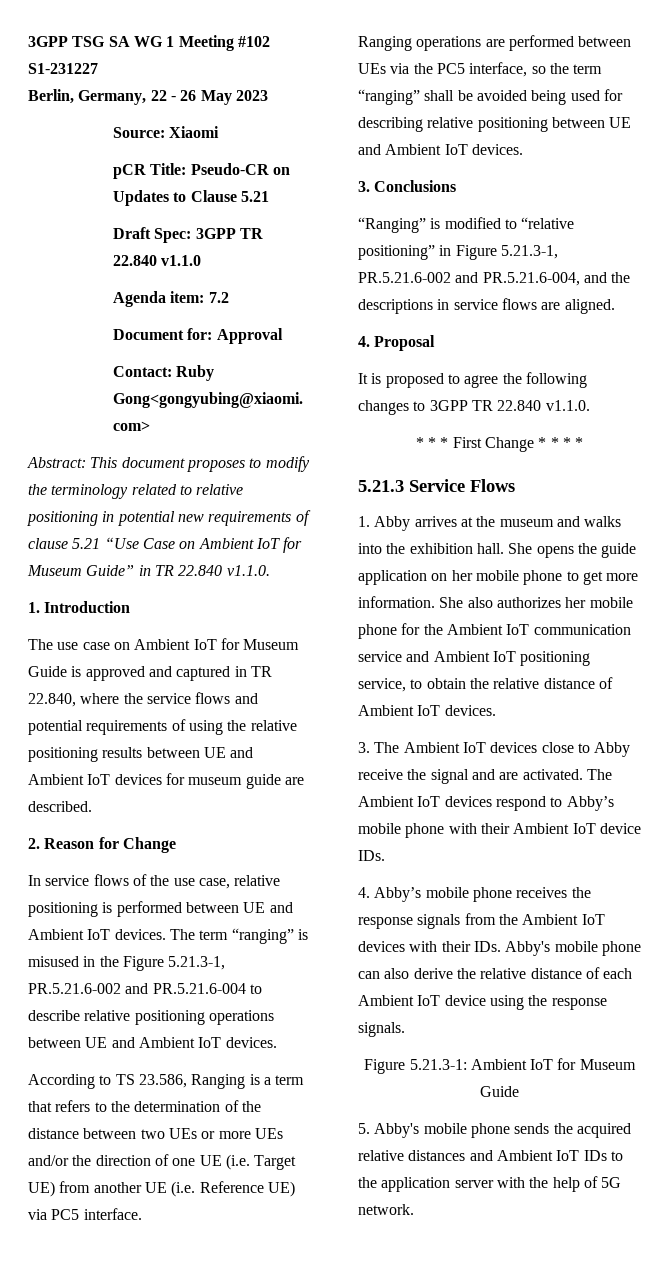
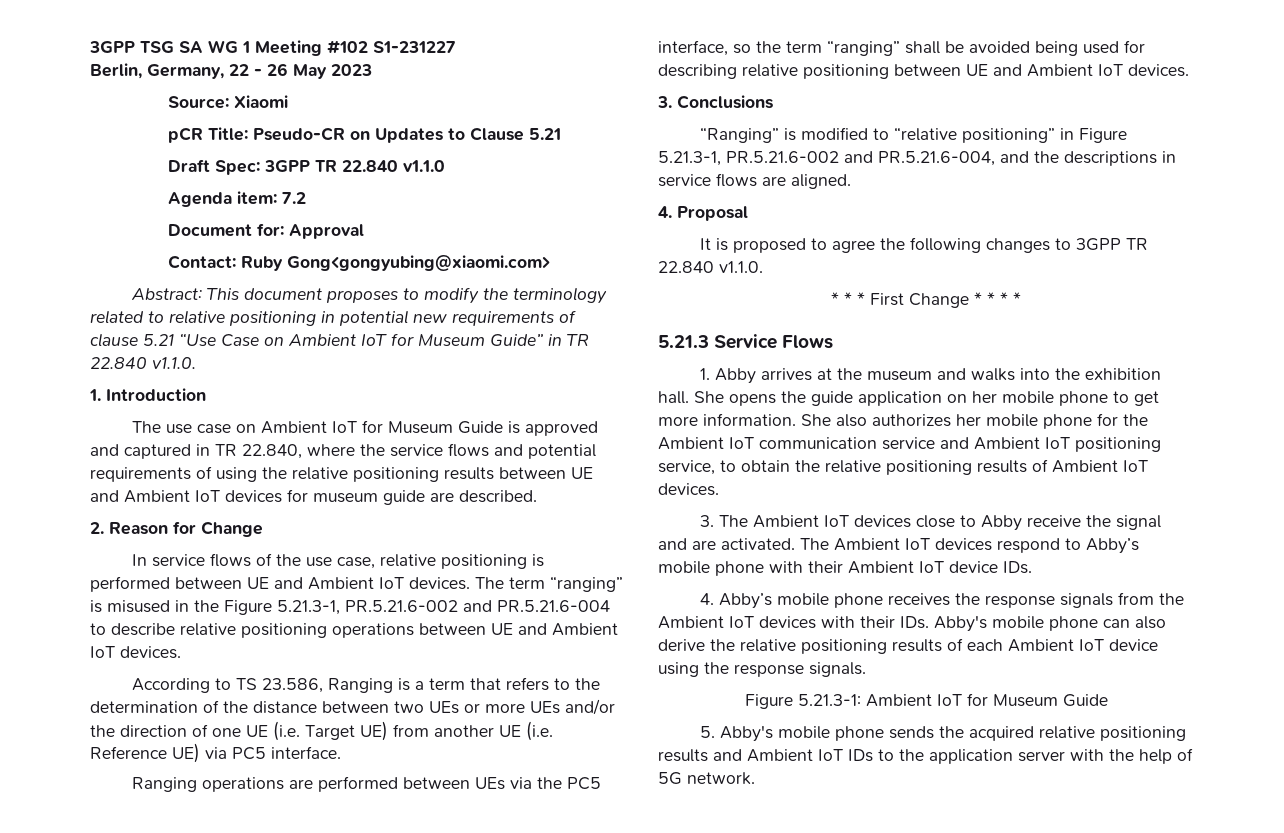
- She also authorizes her mobile phone for the Ambient IoT communication service and Ambient IoT positioning service, to obtain the relative distance of Ambient IoT devices.
+ She also authorizes her mobile phone for the Ambient IoT communication service and Ambient IoT positioning service, to obtain the relative positioning results of Ambient IoT devices.
- 4. Abby’s mobile phone receives the response signals from the Ambient IoT devices with their IDs. Abby's mobile phone can also derive the relative distance of each Ambient IoT device using the response signals.
+ 4. Abby’s mobile phone receives the response signals from the Ambient IoT devices with their IDs. Abby's mobile phone can also derive the relative positioning results of each Ambient IoT device using the response signals.
- 5. Abby's mobile phone sends the acquired relative distances and Ambient IoT IDs to the application server with the help of 5G network.
+ 5. Abby's mobile phone sends the acquired relative positioning results and Ambient IoT IDs to the application server with the help of 5G network.

